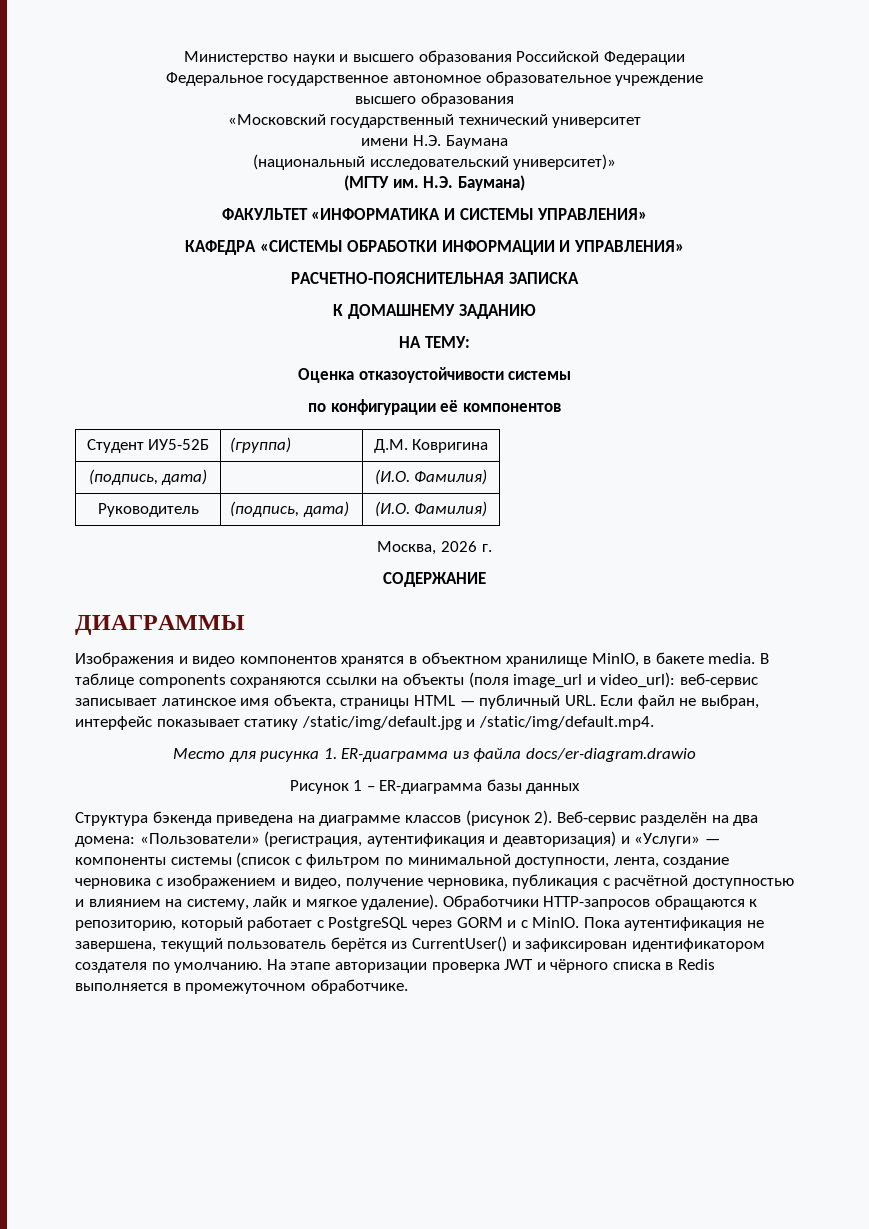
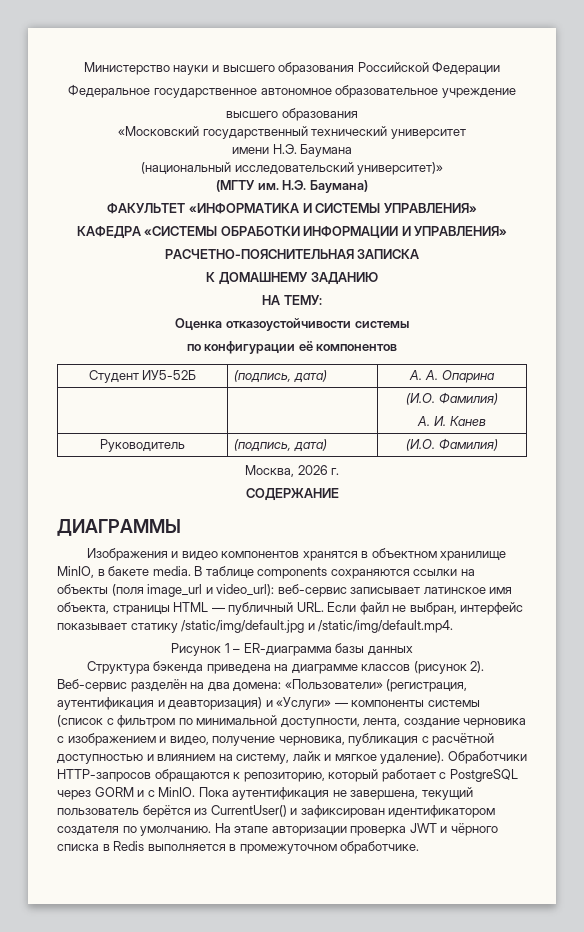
- Студент ИУ5-52Б | (группа) | Д.М. Ковригина
- (подпись, дата) | | (И.О. Фамилия)
+ Студент ИУ5-52Б | (подпись, дата) | А. А. Опарина
+ | | (И.О. Фамилия)
+ А. И. Канев
- Место для рисунка 1. ER-диаграмма из файла docs/er-diagram.drawio

